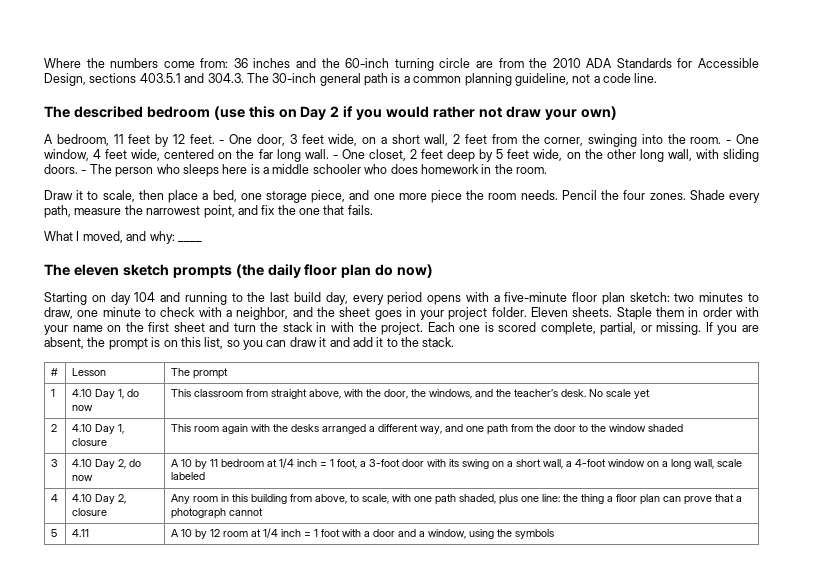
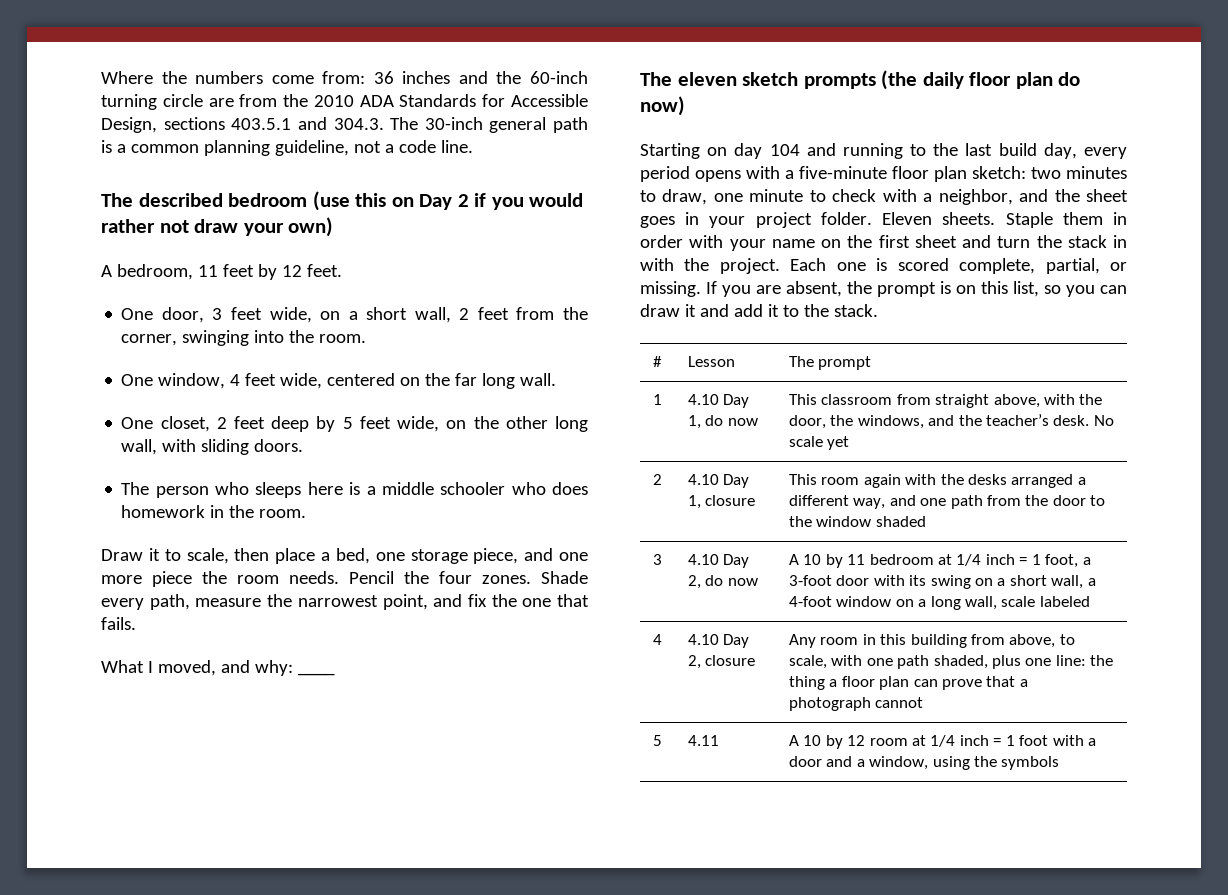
- A bedroom, 11 feet by 12 feet. - One door, 3 feet wide, on a short wall, 2 feet from the corner, swinging into the room. - One window, 4 feet wide, centered on the far long wall. - One closet, 2 feet deep by 5 feet wide, on the other long wall, with sliding doors. - The person who sleeps here is a middle schooler who does homework in the room.
+ A bedroom, 11 feet by 12 feet.
+ One door, 3 feet wide, on a short wall, 2 feet from the corner, swinging into the room.
+ One window, 4 feet wide, centered on the far long wall.
+ One closet, 2 feet deep by 5 feet wide, on the other long wall, with sliding doors.
+ The person who sleeps here is a middle schooler who does homework in the room.

